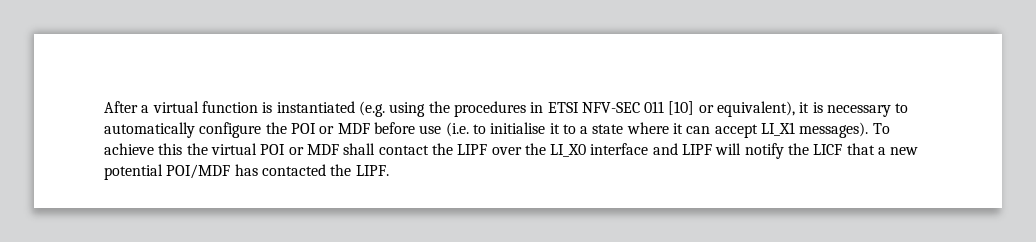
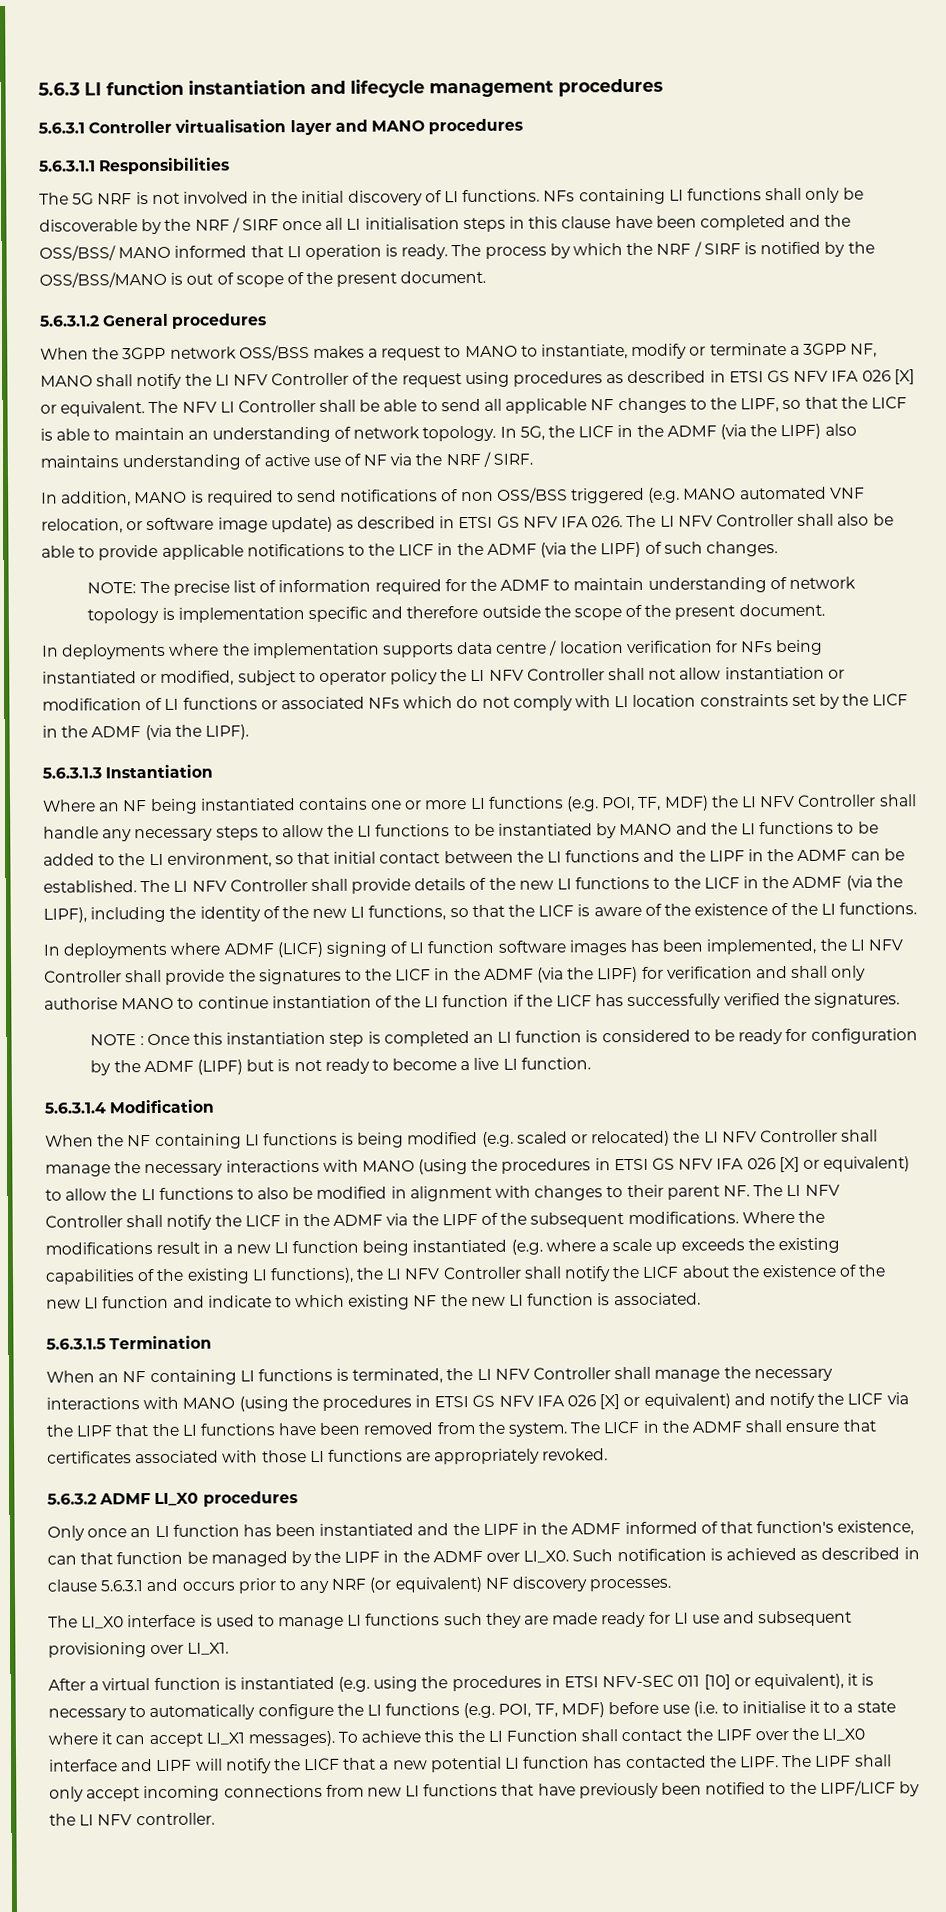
+ 5.6.3 LI function instantiation and lifecycle management procedures
+ 5.6.3.1 Controller virtualisation layer and MANO procedures
+ 5.6.3.1.1 Responsibilities
+ The 5G NRF is not involved in the initial discovery of LI functions. NFs containing LI functions shall only be discoverable by the NRF / SIRF once all LI initialisation steps in this clause have been completed and the OSS/BSS/ MANO informed that LI operation is ready. The process by which the NRF / SIRF is notified by the OSS/BSS/MANO is out of scope of the present document.
+ 5.6.3.1.2 General procedures
+ When the 3GPP network OSS/BSS makes a request to MANO to instantiate, modify or terminate a 3GPP NF, MANO shall notify the LI NFV Controller of the request using procedures as described in ETSI GS NFV IFA 026 [X] or equivalent. The NFV LI Controller shall be able to send all applicable NF changes to the LIPF, so that the LICF is able to maintain an understanding of network topology. In 5G, the LICF in the ADMF (via the LIPF) also maintains understanding of active use of NF via the NRF / SIRF.
+ In addition, MANO is required to send notifications of non OSS/BSS triggered (e.g. MANO automated VNF relocation, or software image update) as described in ETSI GS NFV IFA 026. The LI NFV Controller shall also be able to provide applicable notifications to the LICF in the ADMF (via the LIPF) of such changes.
+ NOTE: The precise list of information required for the ADMF to maintain understanding of network topology is implementation specific and therefore outside the scope of the present document.
+ In deployments where the implementation supports data centre / location verification for NFs being instantiated or modified, subject to operator policy the LI NFV Controller shall not allow instantiation or modification of LI functions or associated NFs which do not comply with LI location constraints set by the LICF in the ADMF (via the LIPF).
+ 5.6.3.1.3 Instantiation
+ Where an NF being instantiated contains one or more LI functions (e.g. POI, TF, MDF) the LI NFV Controller shall handle any necessary steps to allow the LI functions to be instantiated by MANO and the LI functions to be added to the LI environment, so that initial contact between the LI functions and the LIPF in the ADMF can be established. The LI NFV Controller shall provide details of the new LI functions to the LICF in the ADMF (via the LIPF), including the identity of the new LI functions, so that the LICF is aware of the existence of the LI functions.
+ In deployments where ADMF (LICF) signing of LI function software images has been implemented, the LI NFV Controller shall provide the signatures to the LICF in the ADMF (via the LIPF) for verification and shall only authorise MANO to continue instantiation of the LI function if the LICF has successfully verified the signatures.
+ NOTE : Once this instantiation step is completed an LI function is considered to be ready for configuration by the ADMF (LIPF) but is not ready to become a live LI function.
+ 5.6.3.1.4 Modification
+ When the NF containing LI functions is being modified (e.g. scaled or relocated) the LI NFV Controller shall manage the necessary interactions with MANO (using the procedures in ETSI GS NFV IFA 026 [X] or equivalent) to allow the LI functions to also be modified in alignment with changes to their parent NF. The LI NFV Controller shall notify the LICF in the ADMF via the LIPF of the subsequent modifications. Where the modifications result in a new LI function being instantiated (e.g. where a scale up exceeds the existing capabilities of the existing LI functions), the LI NFV Controller shall notify the LICF about the existence of the new LI function and indicate to which existing NF the new LI function is associated.
+ 5.6.3.1.5 Termination
+ When an NF containing LI functions is terminated, the LI NFV Controller shall manage the necessary interactions with MANO (using the procedures in ETSI GS NFV IFA 026 [X] or equivalent) and notify the LICF via the LIPF that the LI functions have been removed from the system. The LICF in the ADMF shall ensure that certificates associated with those LI functions are appropriately revoked.
+ 5.6.3.2 ADMF LI_X0 procedures
+ Only once an LI function has been instantiated and the LIPF in the ADMF informed of that function's existence, can that function be managed by the LIPF in the ADMF over LI_X0. Such notification is achieved as described in clause 5.6.3.1 and occurs prior to any NRF (or equivalent) NF discovery processes.
+ The LI_X0 interface is used to manage LI functions such they are made ready for LI use and subsequent provisioning over LI_X1.
- After a virtual function is instantiated (e.g. using the procedures in ETSI NFV-SEC 011 [10] or equivalent), it is necessary to automatically configure the POI or MDF before use (i.e. to initialise it to a state where it can accept LI_X1 messages).
+ After a virtual function is instantiated (e.g. using the procedures in ETSI NFV-SEC 011 [10] or equivalent), it is necessary to automatically configure the LI functions (e.g. POI, TF, MDF) before use (i.e. to initialise it to a state where it can accept LI_X1 messages).
- To achieve this the virtual POI or MDF shall contact the LIPF over the LI_X0 interface and LIPF will notify the LICF that a new potential POI/MDF has contacted the LIPF.
+ To achieve this the LI Function shall contact the LIPF over the LI_X0 interface and LIPF will notify the LICF that a new potential LI function has contacted the LIPF.
+ The LIPF shall only accept incoming connections from new LI functions that have previously been notified to the LIPF/LICF by the LI NFV controller.

